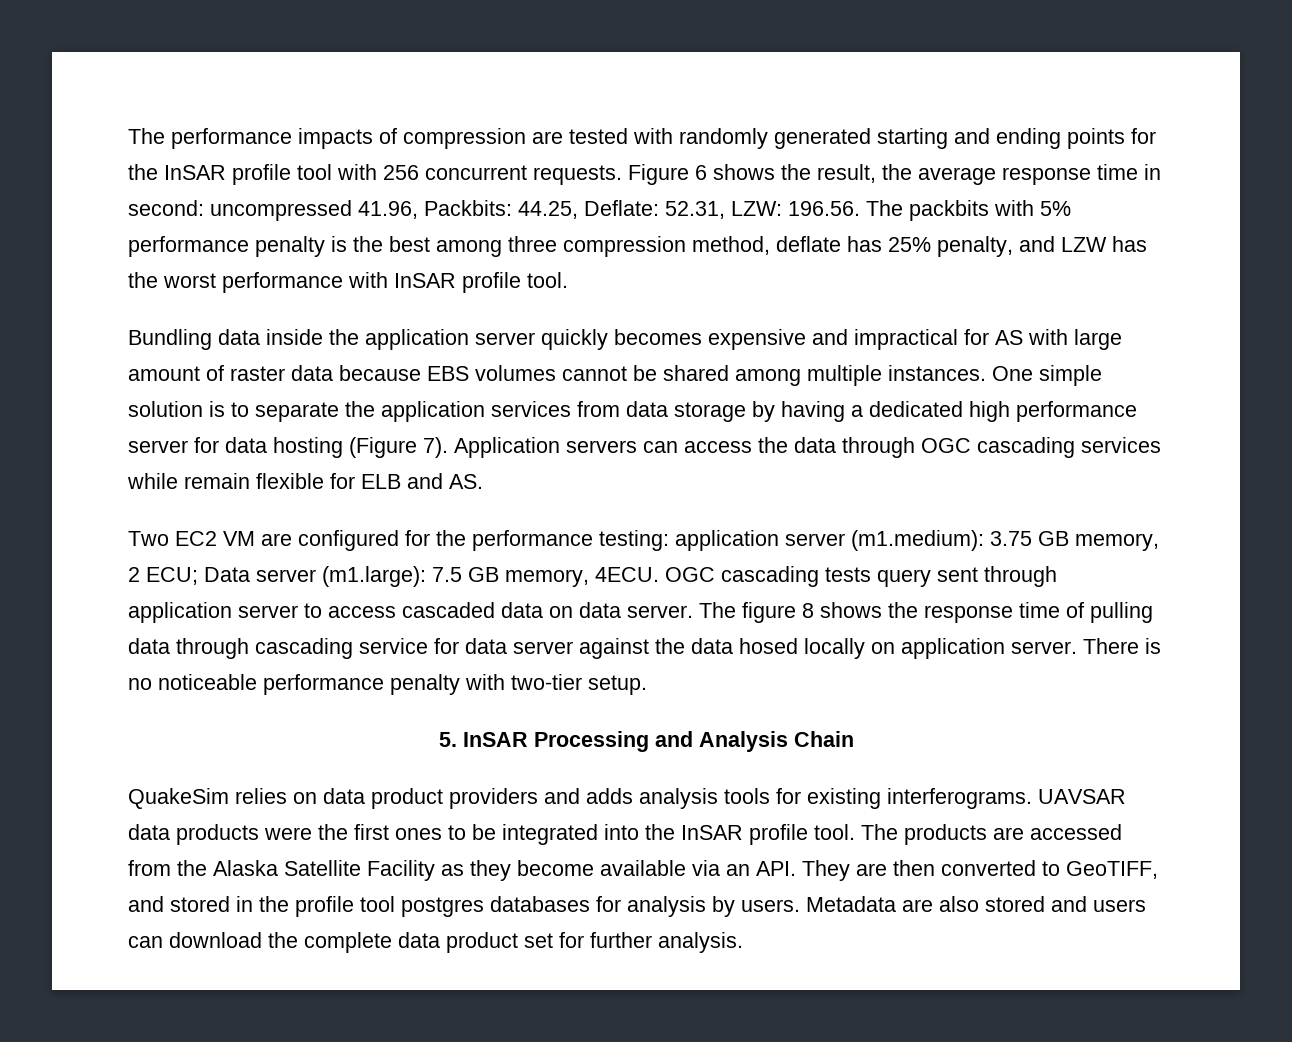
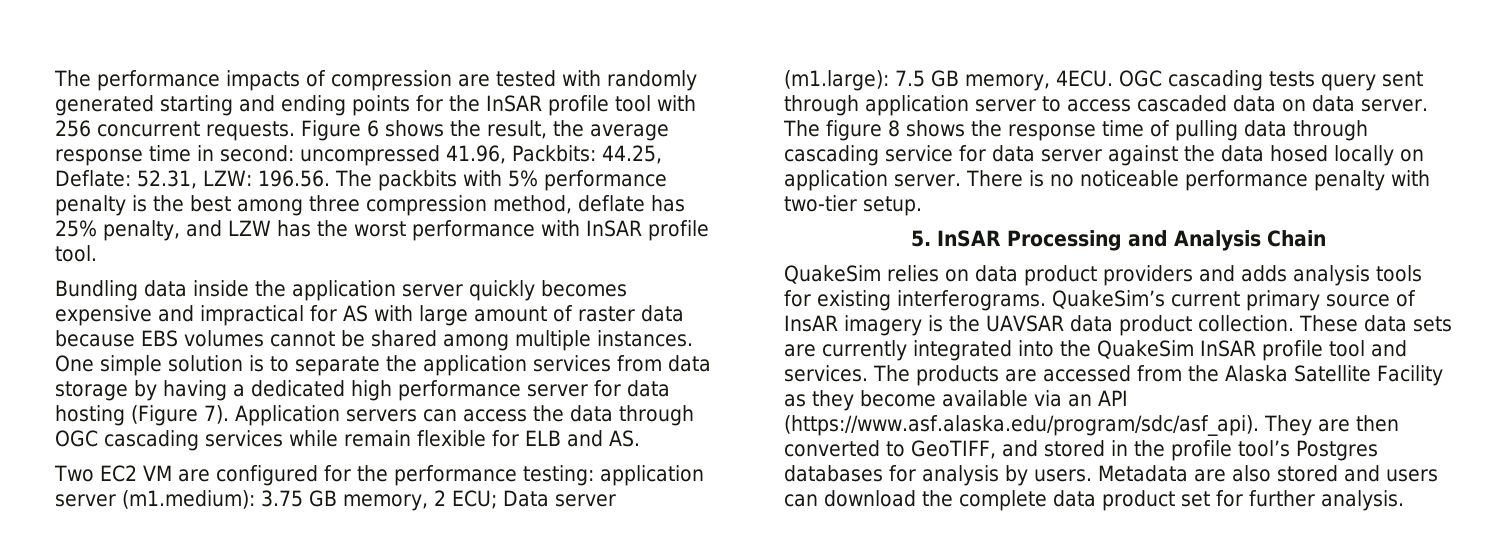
- UAVSAR data products were the first ones to be integrated into the InSAR profile tool.
+ QuakeSim’s current primary source of InsAR imagery is the UAVSAR data product collection. These data sets are currently integrated into the QuakeSim InSAR profile tool and services.
- The products are accessed from the Alaska Satellite Facility as they become available via an API. They are then converted to GeoTIFF, and stored in the profile tool postgres databases for analysis by users.
+ The products are accessed from the Alaska Satellite Facility as they become available via an API (https://www.asf.alaska.edu/program/sdc/asf_api). They are then converted to GeoTIFF, and stored in the profile tool’s Postgres databases for analysis by users.

